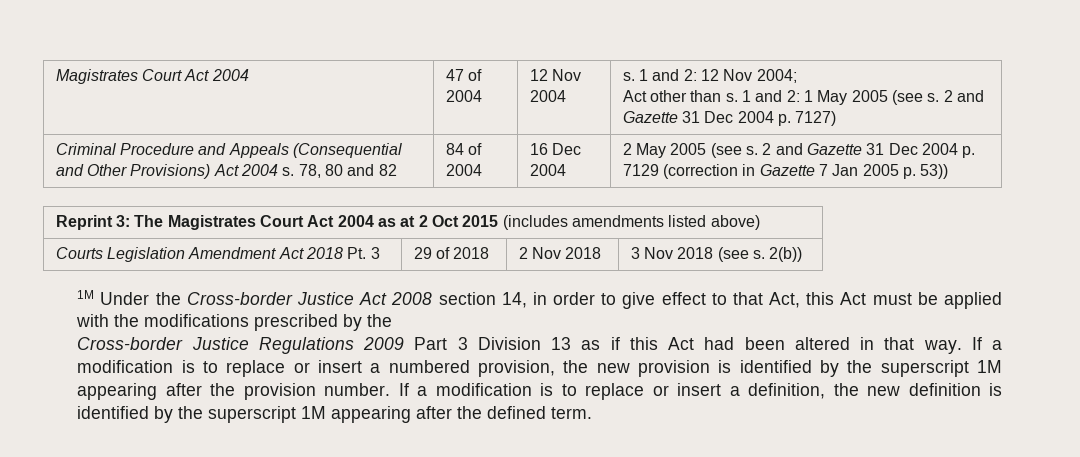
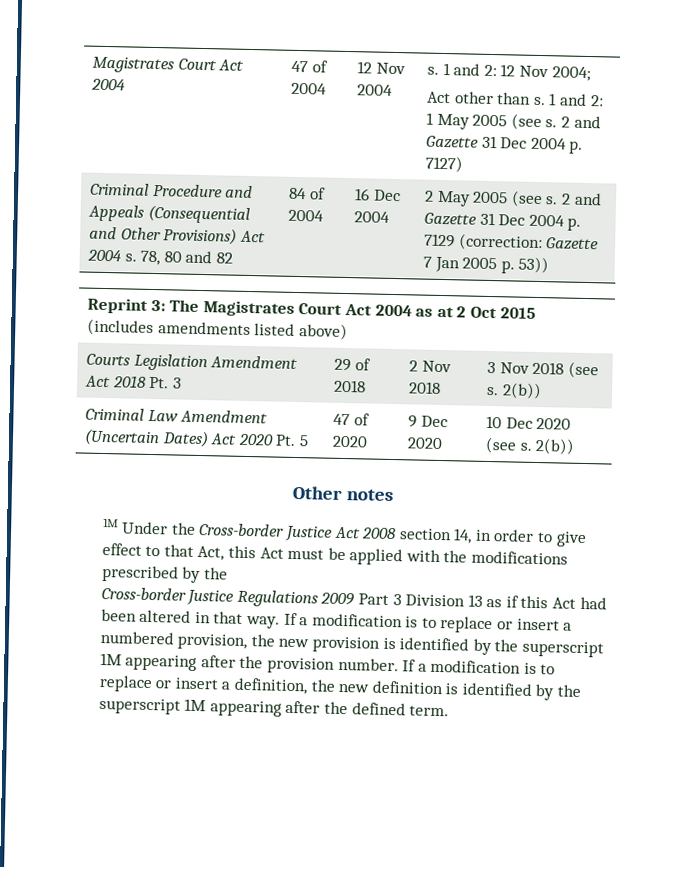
- 2 and Gazette 31 Dec 2004 p. 7129 (correction in Gazette 7 Jan 2005 p. 53))
+ 2 and Gazette 31 Dec 2004 p. 7129 (correction: Gazette 7 Jan 2005 p. 53))
+ Criminal Law Amendment (Uncertain Dates) Act 2020 Pt. 5 | 47 of 2020 | 9 Dec 2020 | 10 Dec 2020 (see s. 2(b))
+ Other notes

